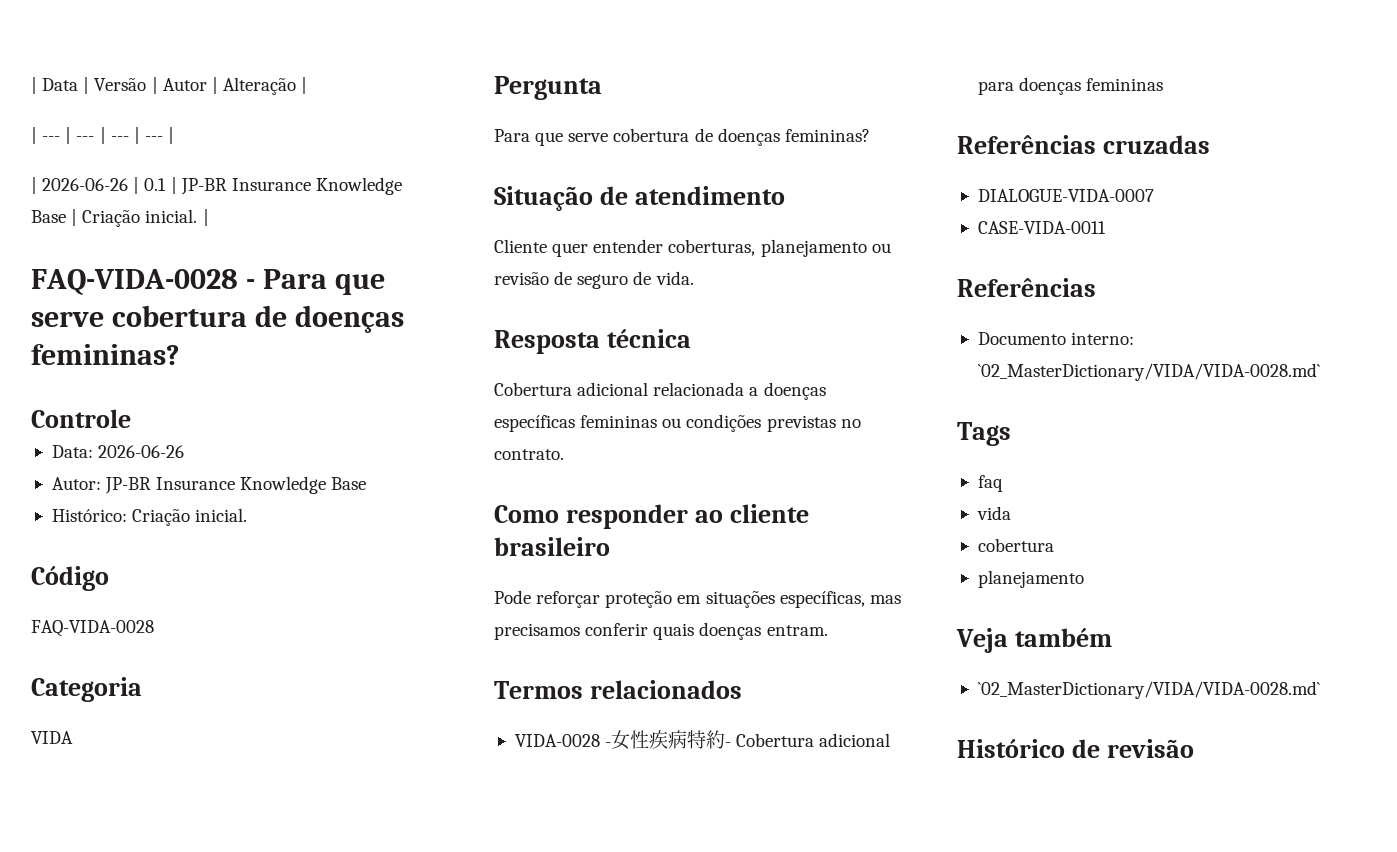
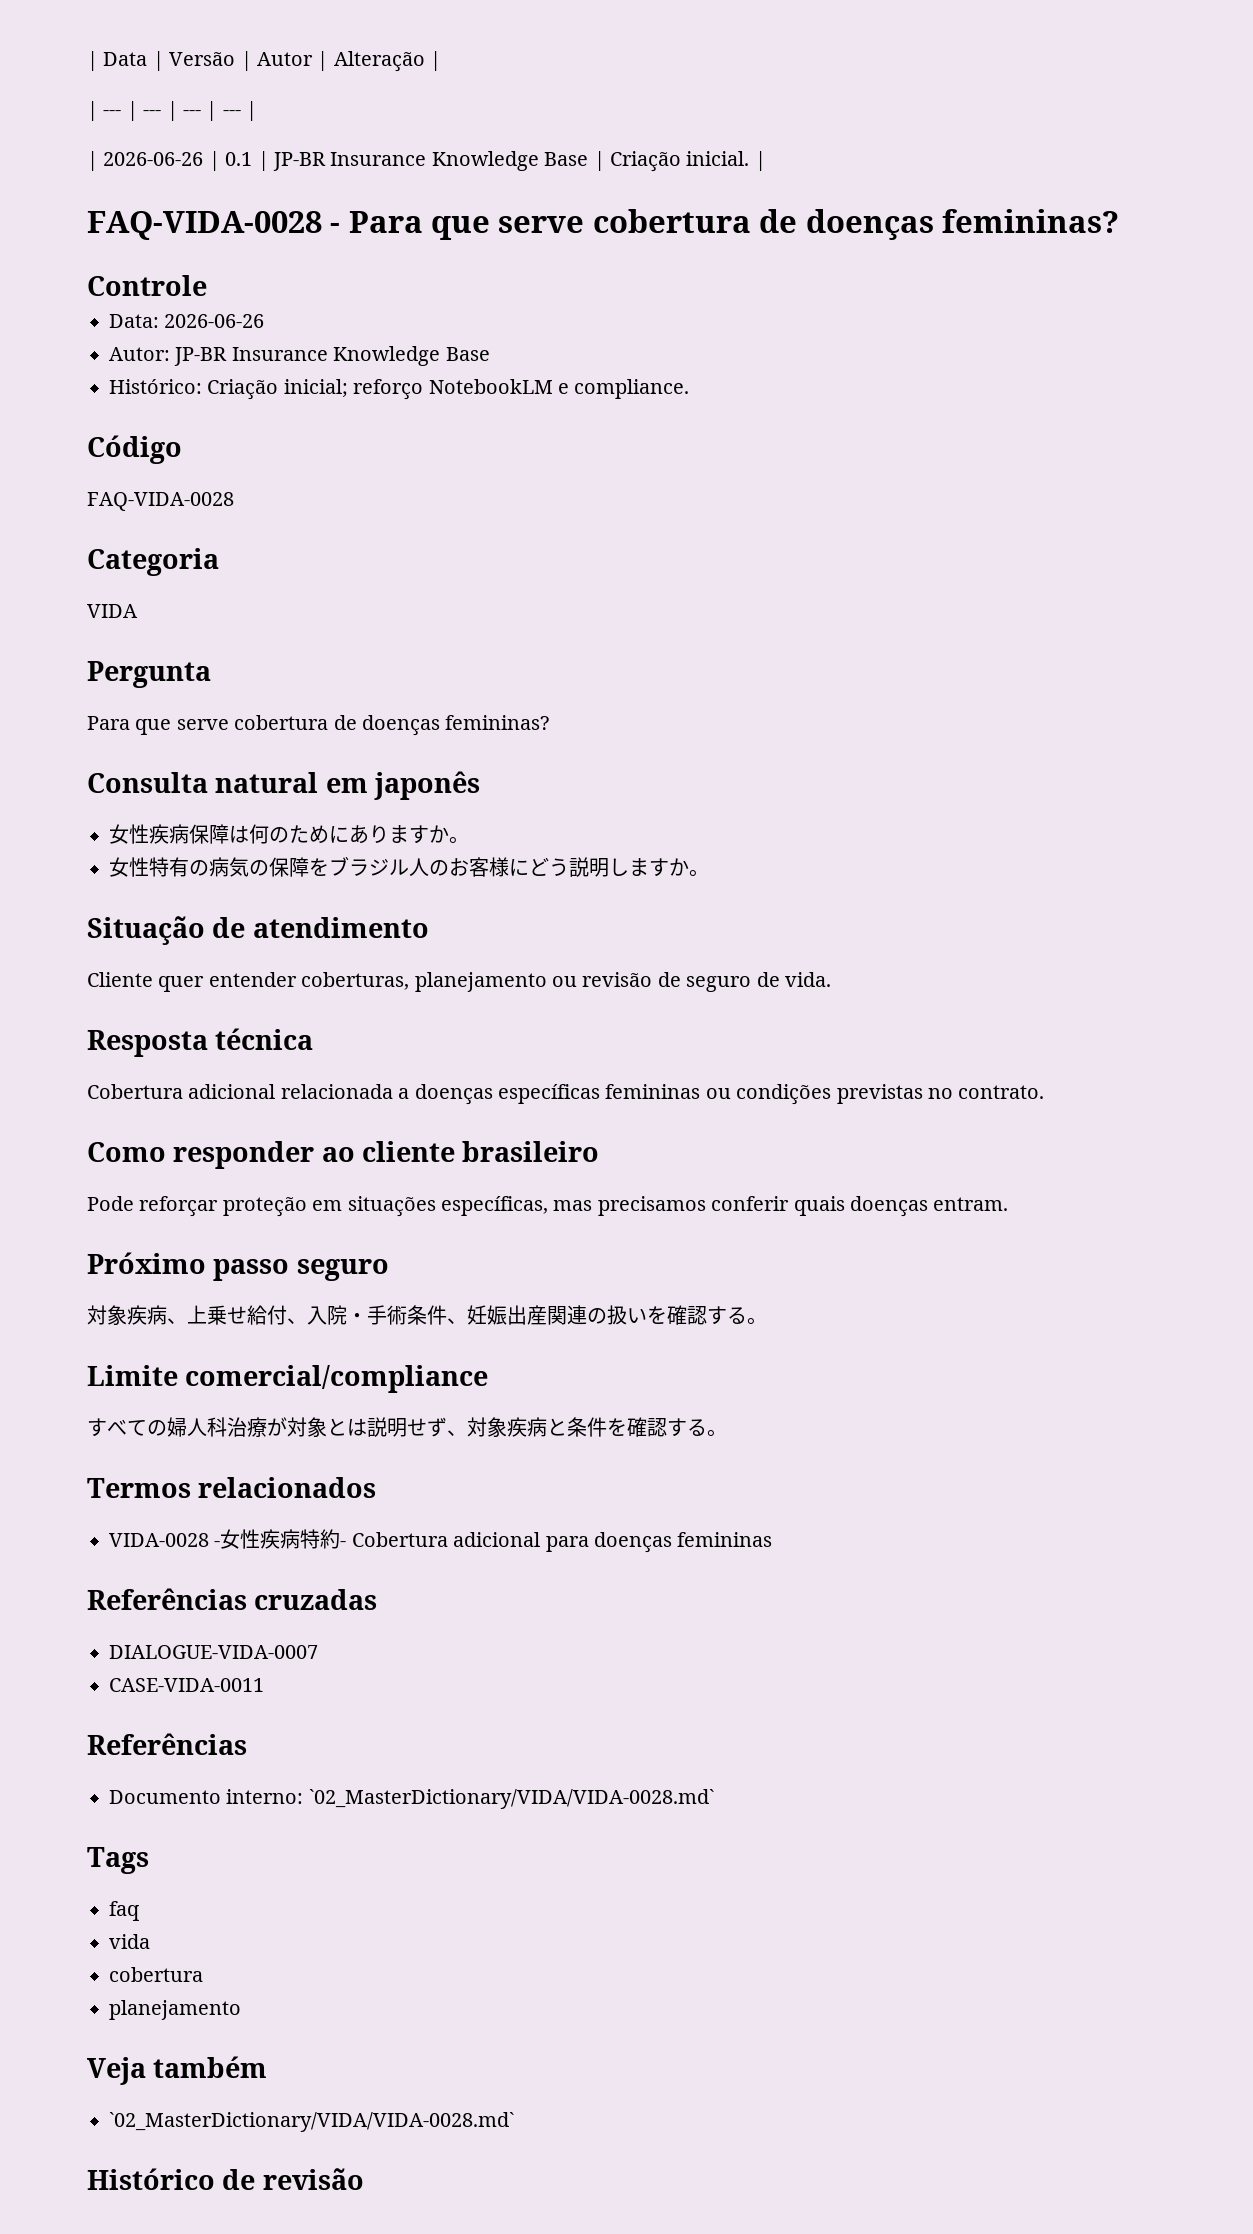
- Histórico: Criação inicial.
+ Histórico: Criação inicial; reforço NotebookLM e compliance.
+ Consulta natural em japonês
+ 女性疾病保障は何のためにありますか。
+ 女性特有の病気の保障をブラジル人のお客様にどう説明しますか。
+ Próximo passo seguro
+ 対象疾病、上乗せ給付、入院・手術条件、妊娠出産関連の扱いを確認する。
+ Limite comercial/compliance
+ すべての婦人科治療が対象とは説明せず、対象疾病と条件を確認する。

